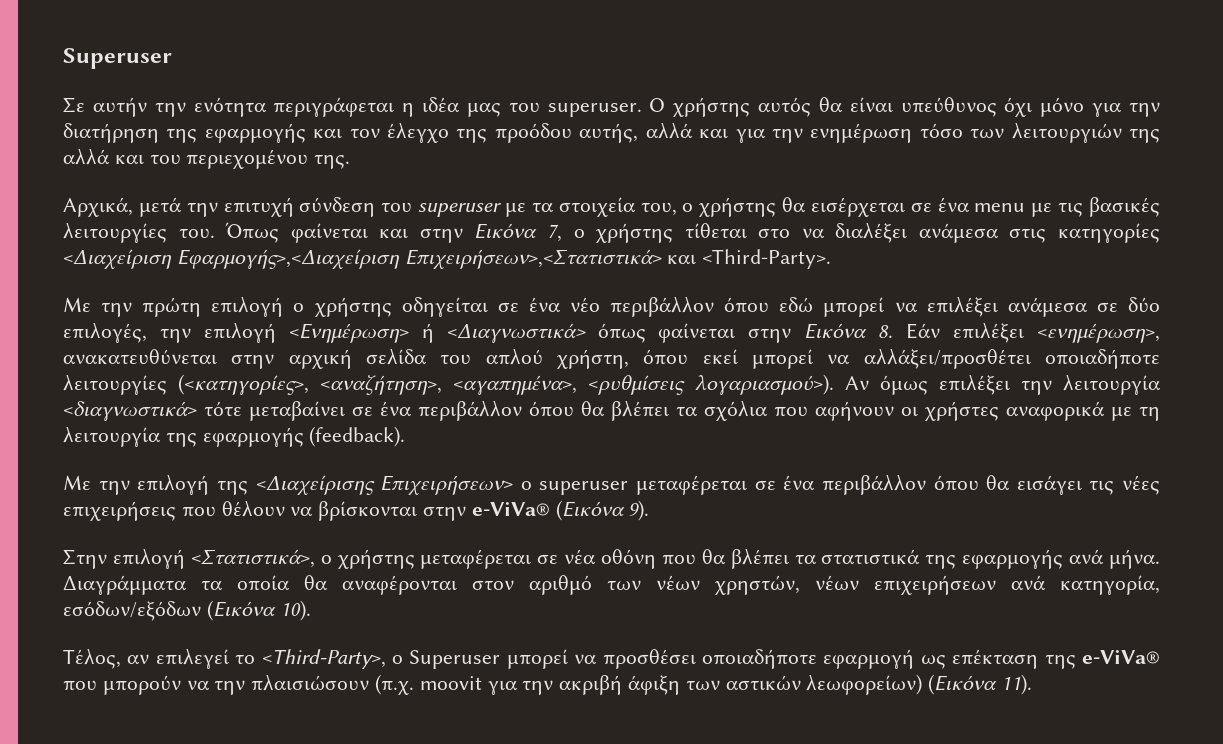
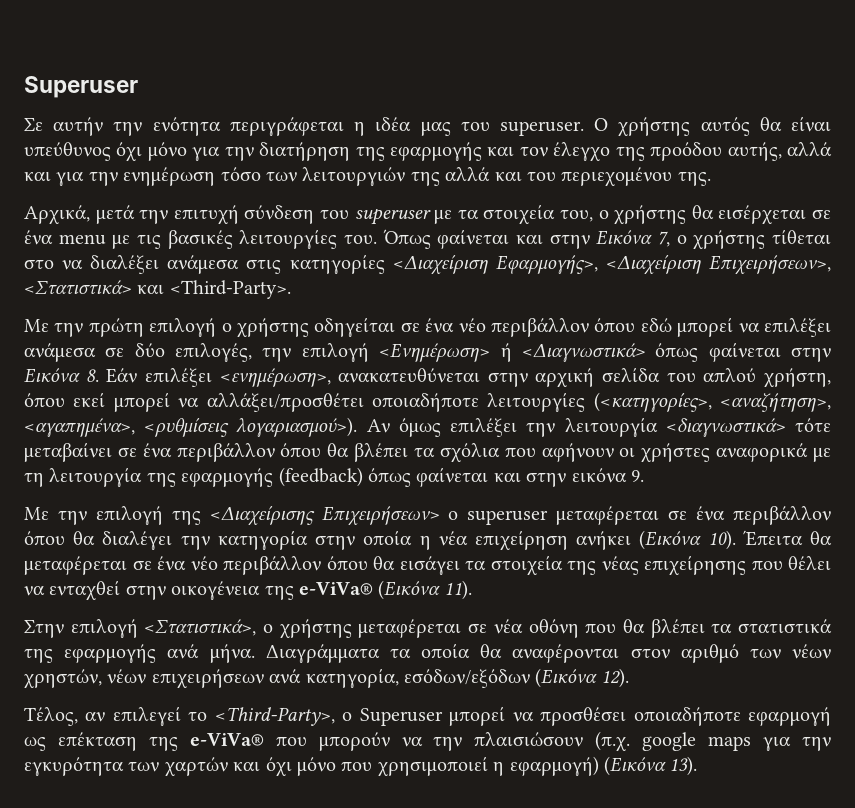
- Όπως φαίνεται και στην Εικόνα 7, ο χρήστης τίθεται στο να διαλέξει ανάμεσα στις κατηγορίες <Διαχείριση Εφαρμογής>,<Διαχείριση Επιχειρήσεων>,<Στατιστικά> και <Third-Party>.
+ Όπως φαίνεται και στην Εικόνα 7, ο χρήστης τίθεται στο να διαλέξει ανάμεσα στις κατηγορίες <Διαχείριση Εφαρμογής>, <Διαχείριση Επιχειρήσεων>, <Στατιστικά> και <Third-Party>.
- Αν όμως επιλέξει την λειτουργία <διαγνωστικά> τότε μεταβαίνει σε ένα περιβάλλον όπου θα βλέπει τα σχόλια που αφήνουν οι χρήστες αναφορικά με τη λειτουργία της εφαρμογής (feedback).
+ Αν όμως επιλέξει την λειτουργία <διαγνωστικά> τότε μεταβαίνει σε ένα περιβάλλον όπου θα βλέπει τα σχόλια που αφήνουν οι χρήστες αναφορικά με τη λειτουργία της εφαρμογής (feedback) όπως φαίνεται και στην εικόνα 9.
- Με την επιλογή της <Διαχείρισης Επιχειρήσεων> ο superuser μεταφέρεται σε ένα περιβάλλον όπου θα εισάγει τις νέες επιχειρήσεις που θέλουν να βρίσκονται στην e-ViVa® (Εικόνα 9).
+ Με την επιλογή της <Διαχείρισης Επιχειρήσεων> ο superuser μεταφέρεται σε ένα περιβάλλον όπου θα διαλέγει την κατηγορία στην οποία η νέα επιχείρηση ανήκει (Εικόνα 10). Έπειτα θα μεταφέρεται σε ένα νέο περιβάλλον όπου θα εισάγει τα στοιχεία της νέας επιχείρησης που θέλει να ενταχθεί στην οικογένεια της e-ViVa® (Εικόνα 11).
- Διαγράμματα τα οποία θα αναφέρονται στον αριθμό των νέων χρηστών, νέων επιχειρήσεων ανά κατηγορία, εσόδων/εξόδων (Εικόνα 10).
+ Διαγράμματα τα οποία θα αναφέρονται στον αριθμό των νέων χρηστών, νέων επιχειρήσεων ανά κατηγορία, εσόδων/εξόδων (Εικόνα 12).
- Τέλος, αν επιλεγεί το <Third-Party>, ο Superuser μπορεί να προσθέσει οποιαδήποτε εφαρμογή ως επέκταση της e-ViVa® που μπορούν να την πλαισιώσουν (π.χ. moovit για την ακριβή άφιξη των αστικών λεωφορείων) (Εικόνα 11).
+ Τέλος, αν επιλεγεί το <Third-Party>, ο Superuser μπορεί να προσθέσει οποιαδήποτε εφαρμογή ως επέκταση της e-ViVa® που μπορούν να την πλαισιώσουν (π.χ. google maps για την εγκυρότητα των χαρτών και όχι μόνο που χρησιμοποιεί η εφαρμογή) (Εικόνα 13).

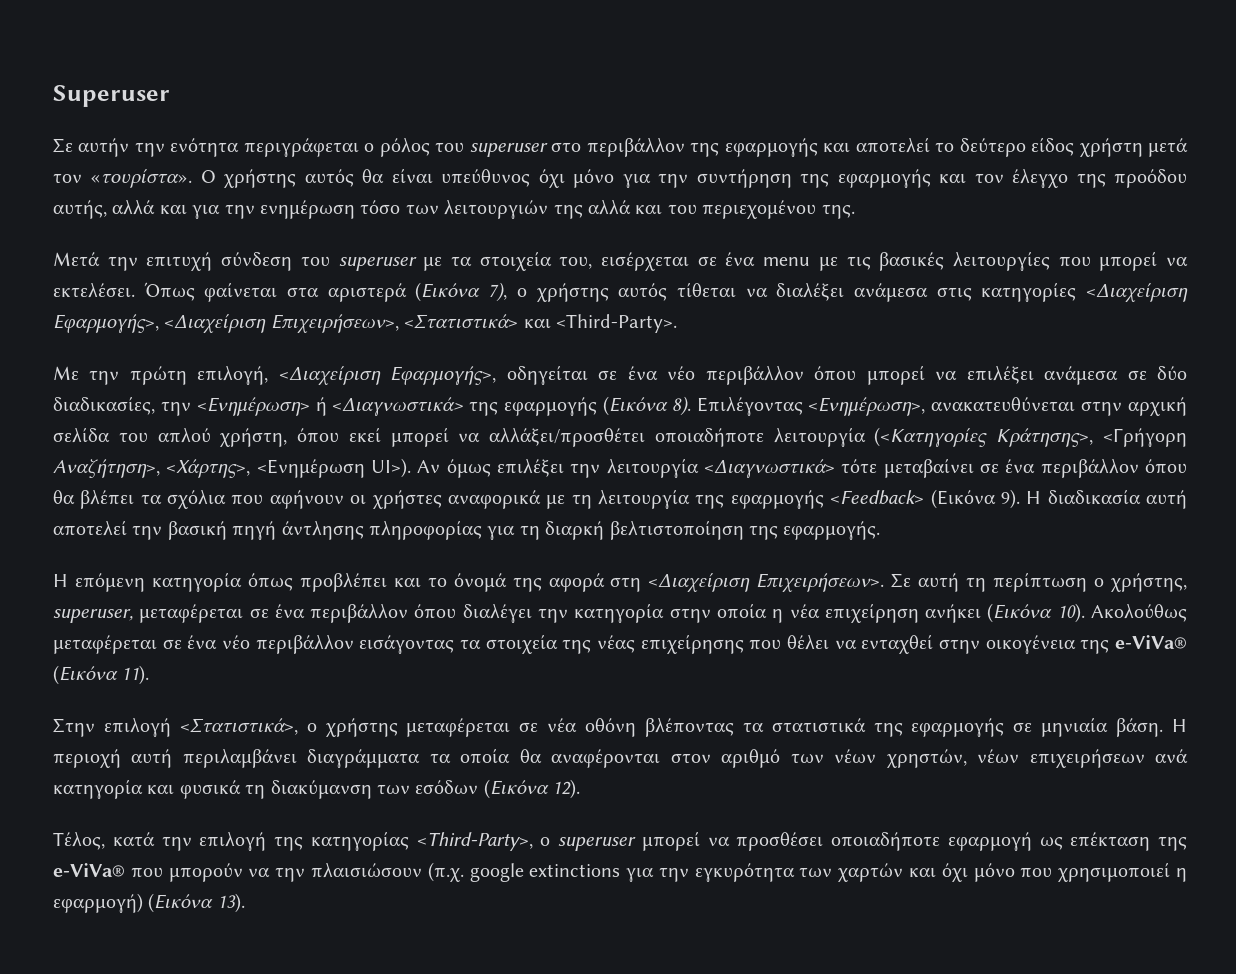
- Σε αυτήν την ενότητα περιγράφεται η ιδέα μας του superuser.
+ Σε αυτήν την ενότητα περιγράφεται o ρόλος του superuser στο περιβάλλον της εφαρμογής και αποτελεί το δεύτερο είδος χρήστη μετά τον «τουρίστα».
- Ο χρήστης αυτός θα είναι υπεύθυνος όχι μόνο για την διατήρηση της εφαρμογής και τον έλεγχο της προόδου αυτής, αλλά και για την ενημέρωση τόσο των λειτουργιών της αλλά και του περιεχομένου της.
+ Ο χρήστης αυτός θα είναι υπεύθυνος όχι μόνο για την συντήρηση της εφαρμογής και τον έλεγχο της προόδου αυτής, αλλά και για την ενημέρωση τόσο των λειτουργιών της αλλά και του περιεχομένου της.
- Αρχικά, μετά την επιτυχή σύνδεση του superuser με τα στοιχεία του, ο χρήστης θα εισέρχεται σε ένα menu με τις βασικές λειτουργίες του. Όπως φαίνεται και στην Εικόνα 7, ο χρήστης τίθεται στο να διαλέξει ανάμεσα στις κατηγορίες <Διαχείριση Εφαρμογής>, <Διαχείριση Επιχειρήσεων>, <Στατιστικά> και <Third-Party>.
+ Μετά την επιτυχή σύνδεση του superuser με τα στοιχεία του, εισέρχεται σε ένα menu με τις βασικές λειτουργίες που μπορεί να εκτελέσει. Όπως φαίνεται στα αριστερά (Εικόνα 7), ο χρήστης αυτός τίθεται να διαλέξει ανάμεσα στις κατηγορίες <Διαχείριση Εφαρμογής>, <Διαχείριση Επιχειρήσεων>, <Στατιστικά> και <Third-Party>.
- Με την πρώτη επιλογή ο χρήστης οδηγείται σε ένα νέο περιβάλλον όπου εδώ μπορεί να επιλέξει ανάμεσα σε δύο επιλογές, την επιλογή <Ενημέρωση> ή <Διαγνωστικά> όπως φαίνεται στην Εικόνα 8. Εάν επιλέξει <ενημέρωση>, ανακατευθύνεται στην αρχική σελίδα του απλού χρήστη, όπου εκεί μπορεί να αλλάξει/προσθέτει οποιαδήποτε λειτουργίες (<κατηγορίες>, <αναζήτηση>, <αγαπημένα>, <ρυθμίσεις λογαριασμού>).
+ Με την πρώτη επιλογή, <Διαχείριση Εφαρμογής>, οδηγείται σε ένα νέο περιβάλλον όπου μπορεί να επιλέξει ανάμεσα σε δύο διαδικασίες, την <Ενημέρωση> ή <Διαγνωστικά> της εφαρμογής (Εικόνα 8). Επιλέγοντας <Ενημέρωση>, ανακατευθύνεται στην αρχική σελίδα του απλού χρήστη, όπου εκεί μπορεί να αλλάξει/προσθέτει οποιαδήποτε λειτουργία (<Κατηγορίες Κράτησης>, <Γρήγορη Αναζήτηση>, <Χάρτης>, <Ενημέρωση UI>).
- Αν όμως επιλέξει την λειτουργία <διαγνωστικά> τότε μεταβαίνει σε ένα περιβάλλον όπου θα βλέπει τα σχόλια που αφήνουν οι χρήστες αναφορικά με τη λειτουργία της εφαρμογής (feedback) όπως φαίνεται και στην εικόνα 9.
- Με την επιλογή της <Διαχείρισης Επιχειρήσεων> ο superuser μεταφέρεται σε ένα περιβάλλον όπου θα διαλέγει την κατηγορία στην οποία η νέα επιχείρηση ανήκει (Εικόνα 10).
+ Αν όμως επιλέξει την λειτουργία <Διαγνωστικά> τότε μεταβαίνει σε ένα περιβάλλον όπου θα βλέπει τα σχόλια που αφήνουν οι χρήστες αναφορικά με τη λειτουργία της εφαρμογής <Feedback> (Εικόνα 9). Η διαδικασία αυτή αποτελεί την βασική πηγή άντλησης πληροφορίας για τη διαρκή βελτιστοποίηση της εφαρμογής.
+ Η επόμενη κατηγορία όπως προβλέπει και το όνομά της αφορά στη <Διαχείριση Επιχειρήσεων>. Σε αυτή τη περίπτωση ο χρήστης, superuser, μεταφέρεται σε ένα περιβάλλον όπου διαλέγει την κατηγορία στην οποία η νέα επιχείρηση ανήκει (Εικόνα 10).
- Έπειτα θα μεταφέρεται σε ένα νέο περιβάλλον όπου θα εισάγει τα στοιχεία της νέας επιχείρησης που θέλει να ενταχθεί στην οικογένεια της e-ViVa® (Εικόνα 11).
+ Ακολούθως μεταφέρεται σε ένα νέο περιβάλλον εισάγοντας τα στοιχεία της νέας επιχείρησης που θέλει να ενταχθεί στην οικογένεια της e-ViVa® (Εικόνα 11).
- Στην επιλογή <Στατιστικά>, ο χρήστης μεταφέρεται σε νέα οθόνη που θα βλέπει τα στατιστικά της εφαρμογής ανά μήνα. Διαγράμματα τα οποία θα αναφέρονται στον αριθμό των νέων χρηστών, νέων επιχειρήσεων ανά κατηγορία, εσόδων/εξόδων (Εικόνα 12).
- Τέλος, αν επιλεγεί το <Third-Party>, ο Superuser μπορεί να προσθέσει οποιαδήποτε εφαρμογή ως επέκταση της e-ViVa® που μπορούν να την πλαισιώσουν (π.χ. google maps για την εγκυρότητα των χαρτών και όχι μόνο που χρησιμοποιεί η εφαρμογή) (Εικόνα 13).
+ Στην επιλογή <Στατιστικά>, ο χρήστης μεταφέρεται σε νέα οθόνη βλέποντας τα στατιστικά της εφαρμογής σε μηνιαία βάση. Η περιοχή αυτή περιλαμβάνει διαγράμματα τα οποία θα αναφέρονται στον αριθμό των νέων χρηστών, νέων επιχειρήσεων ανά κατηγορία και φυσικά τη διακύμανση των εσόδων (Εικόνα 12).
+ Τέλος, κατά την επιλογή της κατηγορίας <Third-Party>, ο superuser μπορεί να προσθέσει οποιαδήποτε εφαρμογή ως επέκταση της e-ViVa® που μπορούν να την πλαισιώσουν (π.χ. google extinctions για την εγκυρότητα των χαρτών και όχι μόνο που χρησιμοποιεί η εφαρμογή) (Εικόνα 13).

